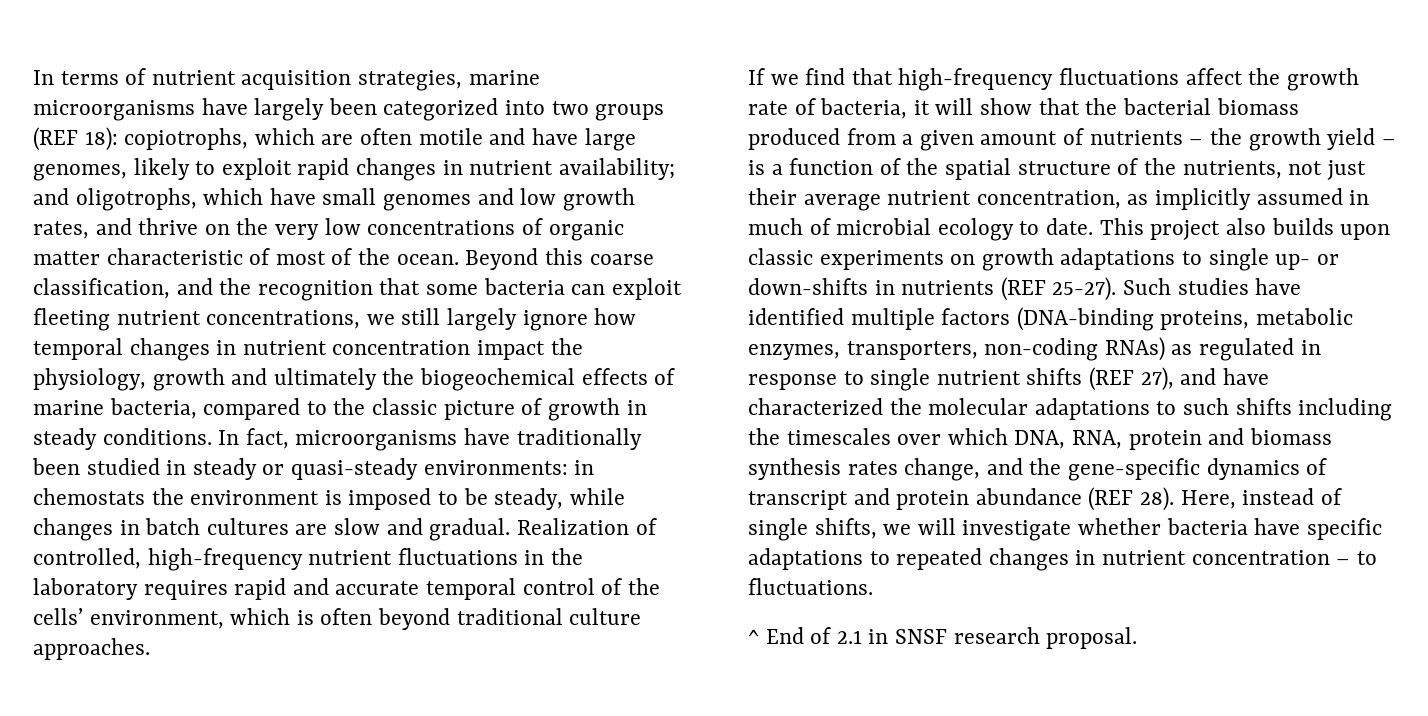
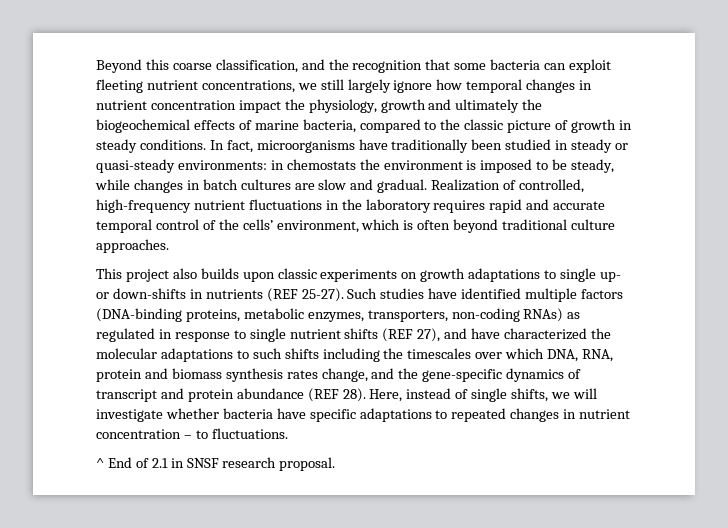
- In terms of nutrient acquisition strategies, marine microorganisms have largely been categorized into two groups (REF 18): copiotrophs, which are often motile and have large genomes, likely to exploit rapid changes in nutrient availability; and oligotrophs, which have small genomes and low growth rates, and thrive on the very low concentrations of organic matter characteristic of most of the ocean.
- If we find that high-frequency fluctuations affect the growth rate of bacteria, it will show that the bacterial biomass produced from a given amount of nutrients – the growth yield – is a function of the spatial structure of the nutrients, not just their average nutrient concentration, as implicitly assumed in much of microbial ecology to date.

